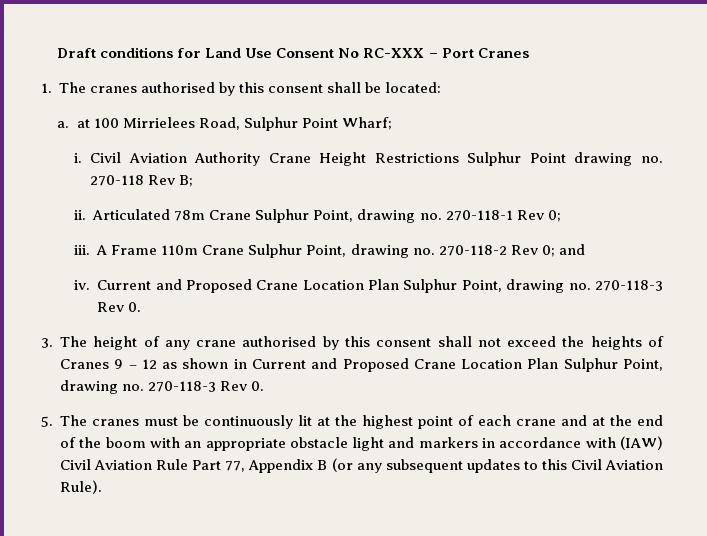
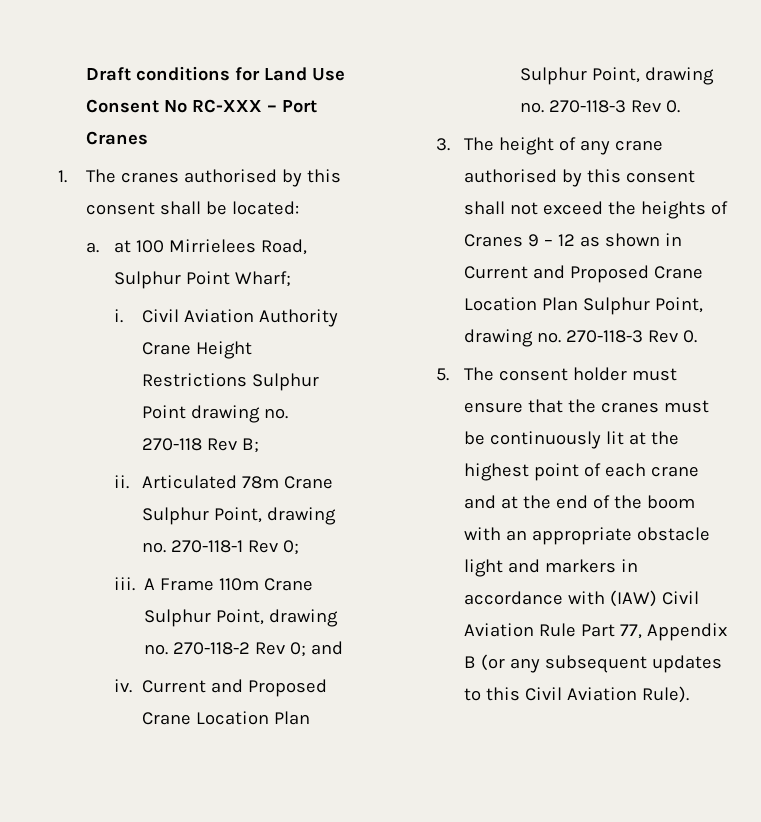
- 5. The cranes must be continuously lit at the highest point of each crane and at the end of the boom with an appropriate obstacle light and markers in accordance with (IAW) Civil Aviation Rule Part 77, Appendix B (or any subsequent updates to this Civil Aviation Rule).
+ 5. The consent holder must ensure that the cranes must be continuously lit at the highest point of each crane and at the end of the boom with an appropriate obstacle light and markers in accordance with (IAW) Civil Aviation Rule Part 77, Appendix B (or any subsequent updates to this Civil Aviation Rule).

